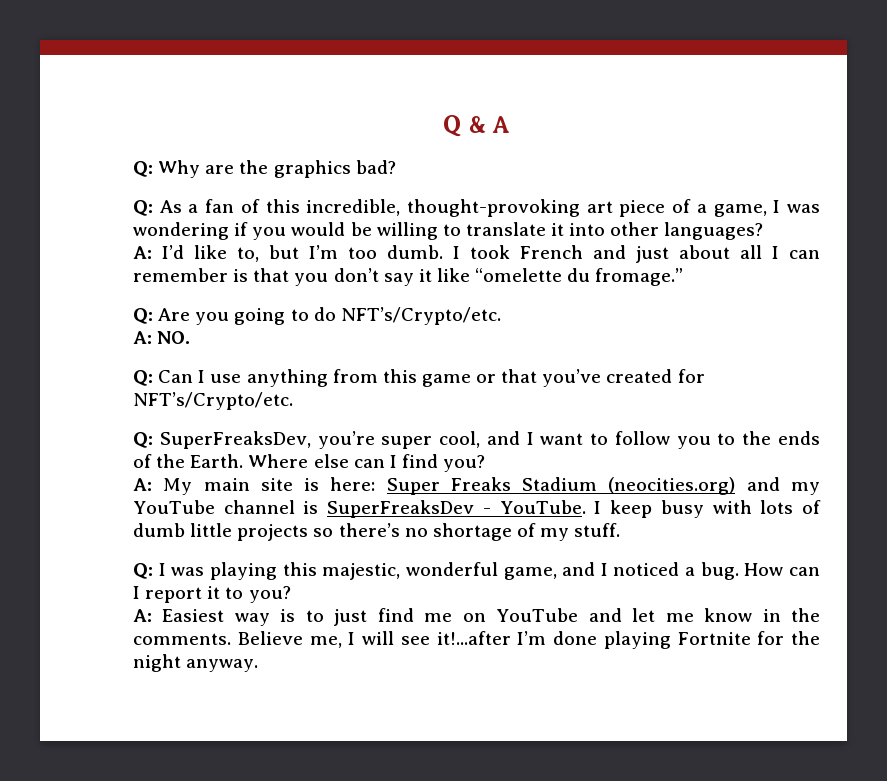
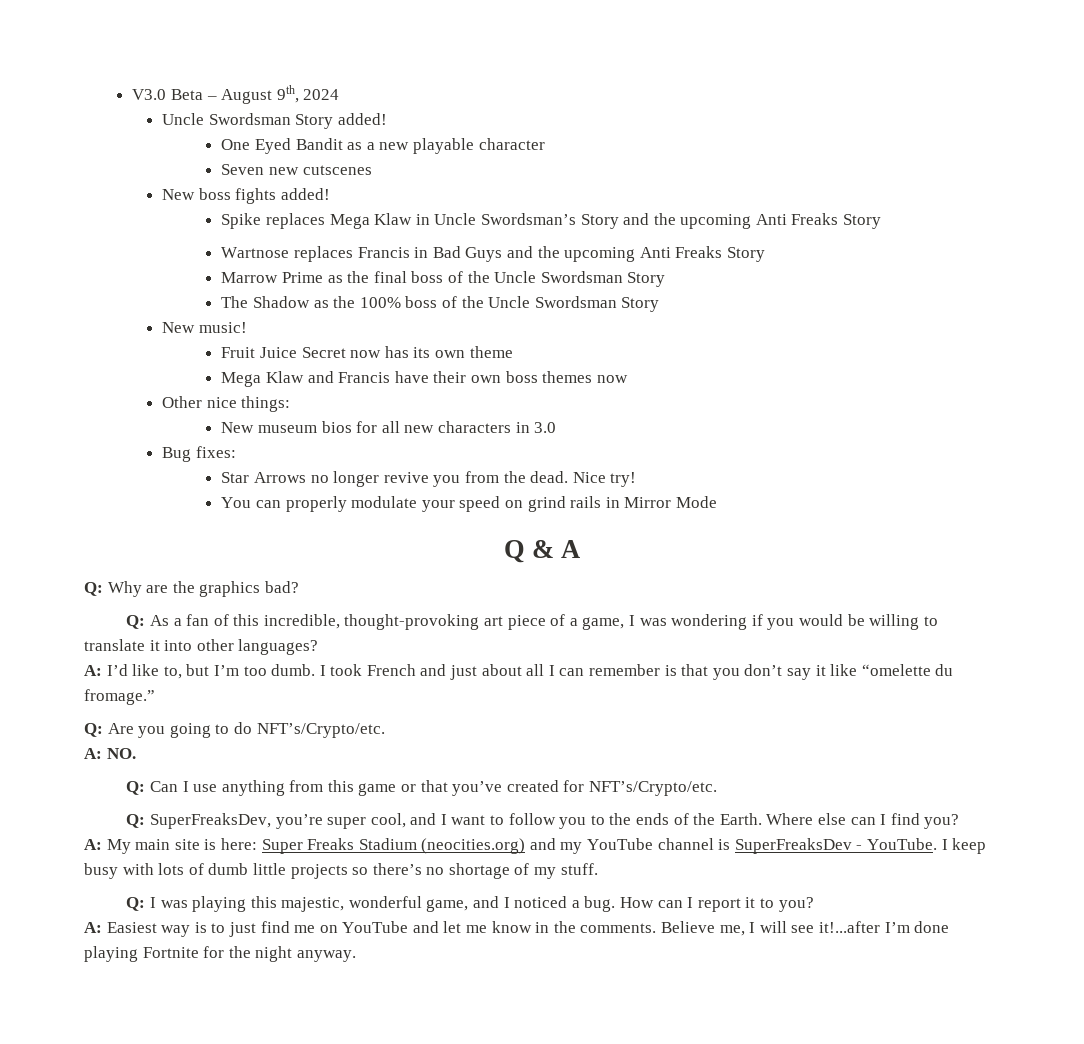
+ V3.0 Beta – August 9th, 2024
+ Uncle Swordsman Story added!
+ One Eyed Bandit as a new playable character
+ Seven new cutscenes
+ New boss fights added!
+ Spike replaces Mega Klaw in Uncle Swordsman’s Story and the upcoming Anti Freaks Story
+ Wartnose replaces Francis in Bad Guys and the upcoming Anti Freaks Story
+ Marrow Prime as the final boss of the Uncle Swordsman Story
+ The Shadow as the 100% boss of the Uncle Swordsman Story
+ New music!
+ Fruit Juice Secret now has its own theme
+ Mega Klaw and Francis have their own boss themes now
+ Other nice things:
+ New museum bios for all new characters in 3.0
+ Bug fixes:
+ Star Arrows no longer revive you from the dead. Nice try!
+ You can properly modulate your speed on grind rails in Mirror Mode

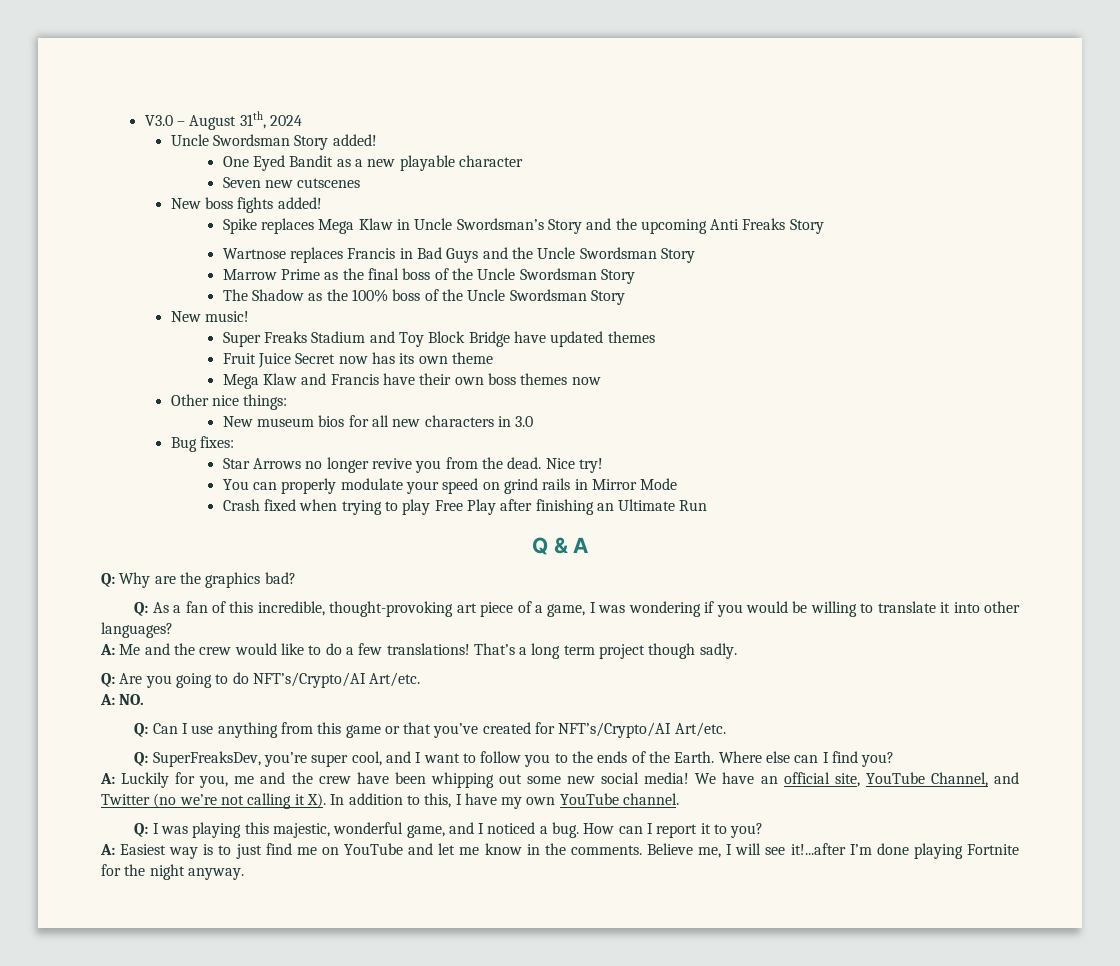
- V3.0 Beta – August 9th, 2024
+ V3.0 – August 31th, 2024
- Wartnose replaces Francis in Bad Guys and the upcoming Anti Freaks Story
+ Wartnose replaces Francis in Bad Guys and the Uncle Swordsman Story
+ Super Freaks Stadium and Toy Block Bridge have updated themes
+ Crash fixed when trying to play Free Play after finishing an Ultimate Run
- A: I’d like to, but I’m too dumb. I took French and just about all I can remember is that you don’t say it like “omelette du fromage.”
+ A: Me and the crew would like to do a few translations! That’s a long term project though sadly.
- Q: Are you going to do NFT’s/Crypto/etc.
+ Q: Are you going to do NFT’s/Crypto/AI Art/etc.
- Q: Can I use anything from this game or that you’ve created for NFT’s/Crypto/etc.
+ Q: Can I use anything from this game or that you’ve created for NFT’s/Crypto/AI Art/etc.
- A: My main site is here: Super Freaks Stadium (neocities.org) and my YouTube channel is SuperFreaksDev - YouTube. I keep busy with lots of dumb little projects so there’s no shortage of my stuff.
+ A: Luckily for you, me and the crew have been whipping out some new social media! We have an official site, YouTube Channel, and Twitter (no we’re not calling it X). In addition to this, I have my own YouTube channel.

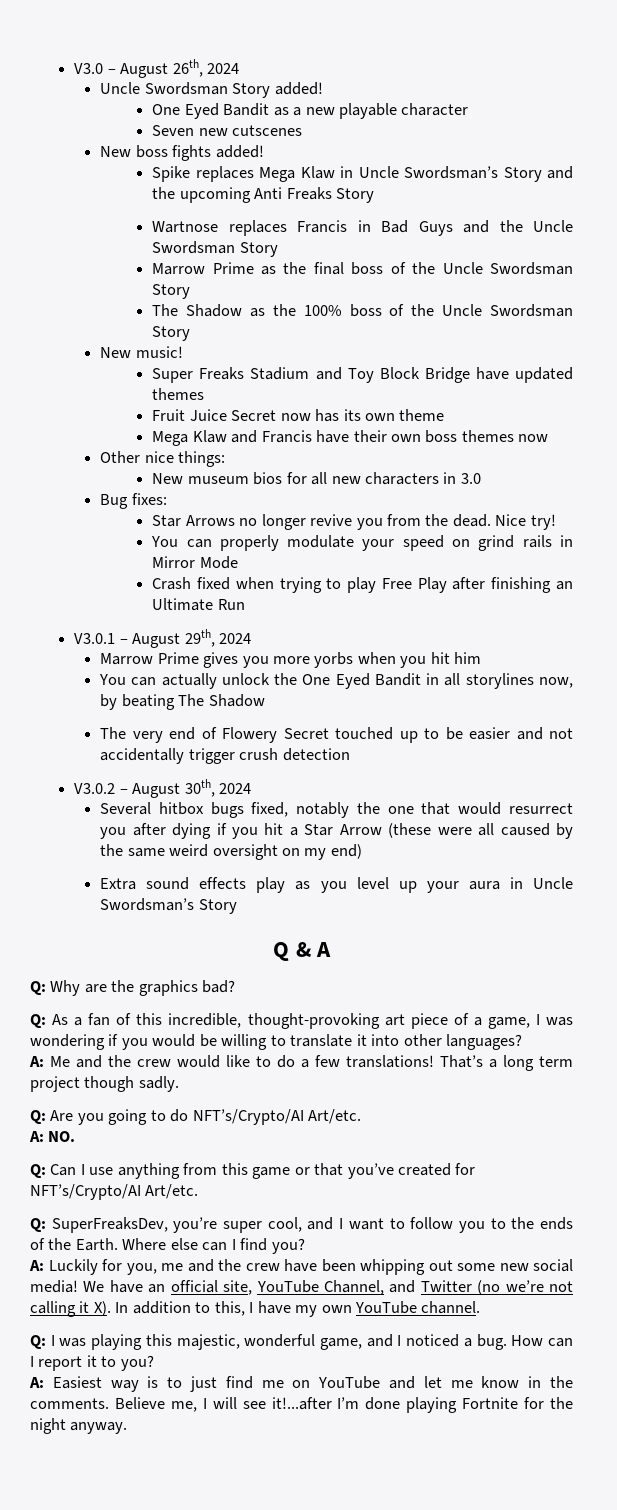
- V3.0 – August 31th, 2024
+ V3.0 – August 26th, 2024
+ V3.0.1 – August 29th, 2024
+ Marrow Prime gives you more yorbs when you hit him
+ You can actually unlock the One Eyed Bandit in all storylines now, by beating The Shadow
+ The very end of Flowery Secret touched up to be easier and not accidentally trigger crush detection
+ V3.0.2 – August 30th, 2024
+ Several hitbox bugs fixed, notably the one that would resurrect you after dying if you hit a Star Arrow (these were all caused by the same weird oversight on my end)
+ Extra sound effects play as you level up your aura in Uncle Swordsman’s Story

